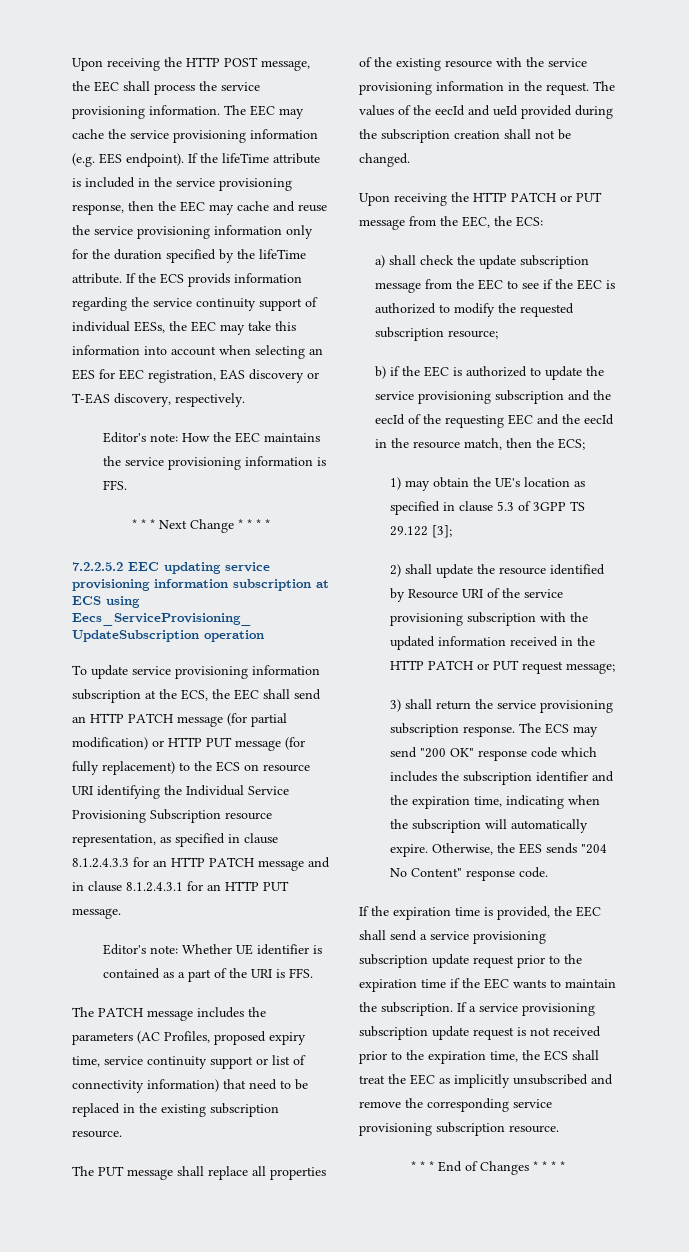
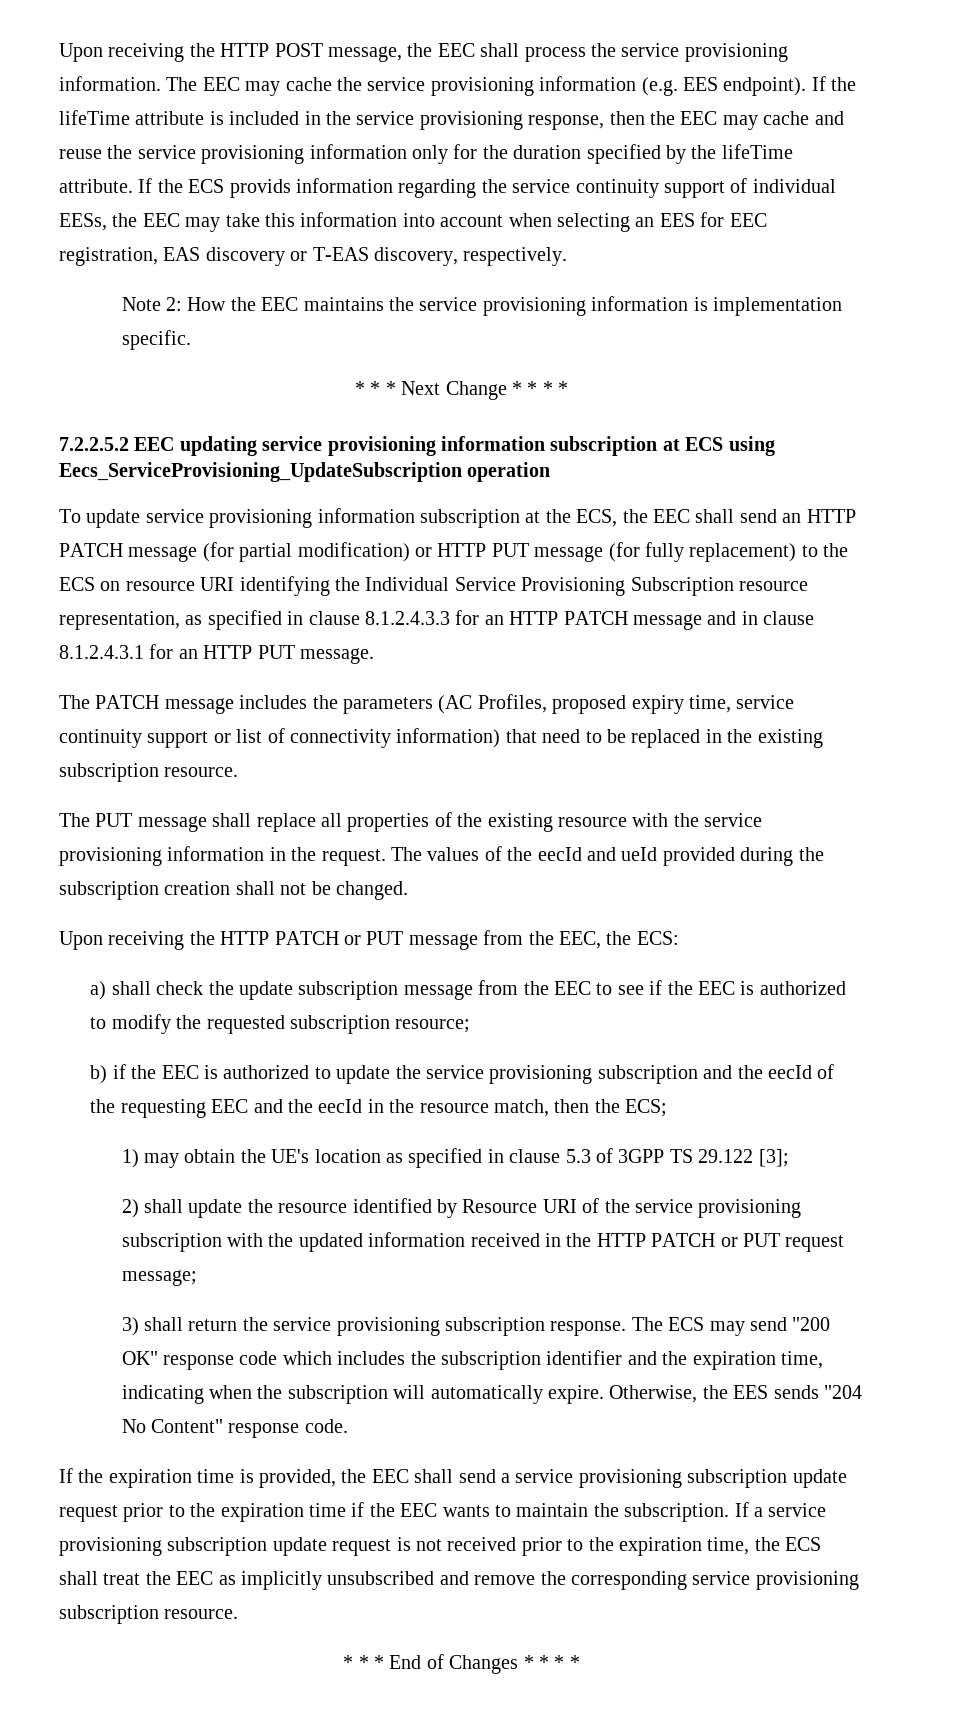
- Editor's note: How the EEC maintains the service provisioning information is FFS.
+ Note 2: How the EEC maintains the service provisioning information is implementation specific.
- Editor's note: Whether UE identifier is contained as a part of the URI is FFS.

